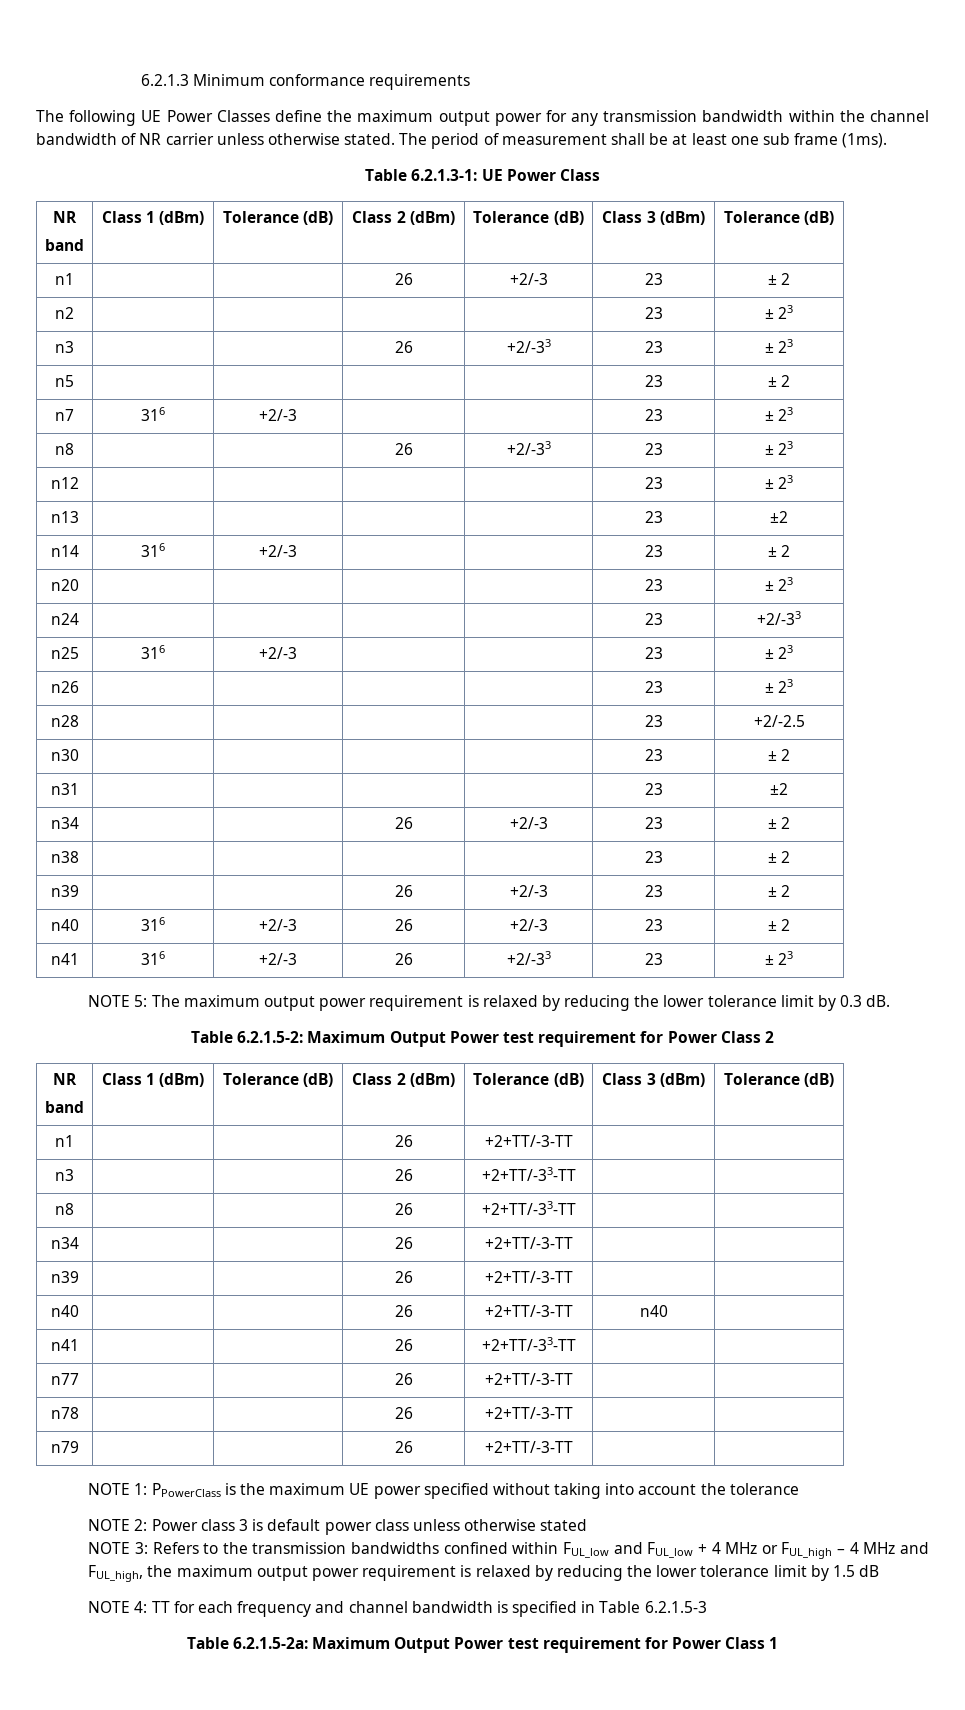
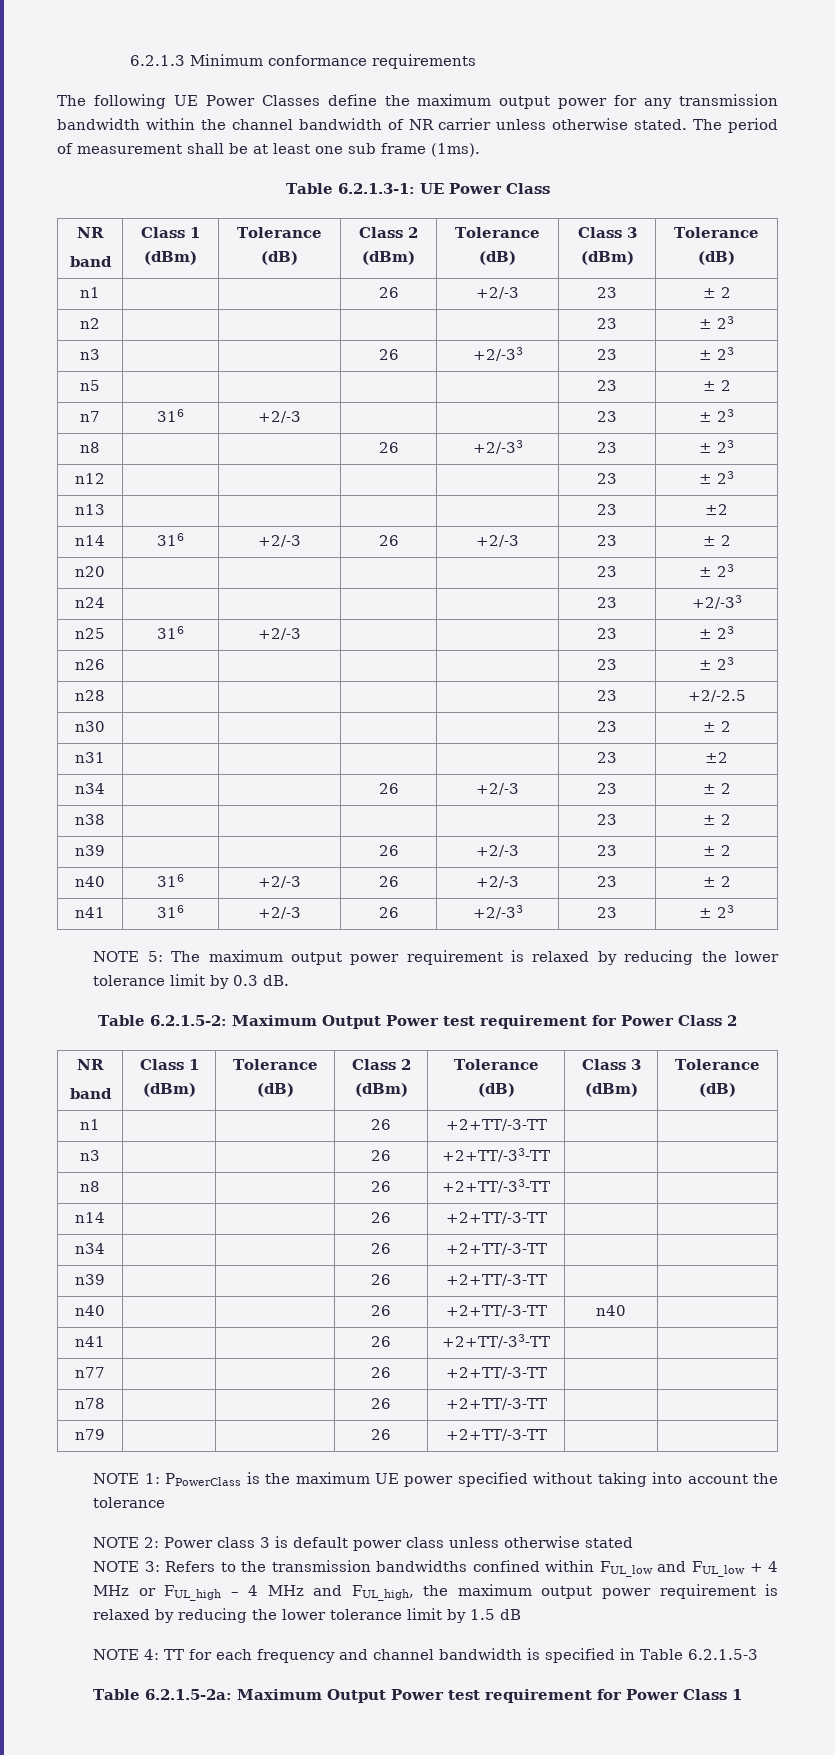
- n14 | 316 | +2/-3 | | | 23 | ± 2
+ n14 | 316 | +2/-3 | 26 | +2/-3 | 23 | ± 2
+ n14 | | | 26 | +2+TT/-3-TT | |

